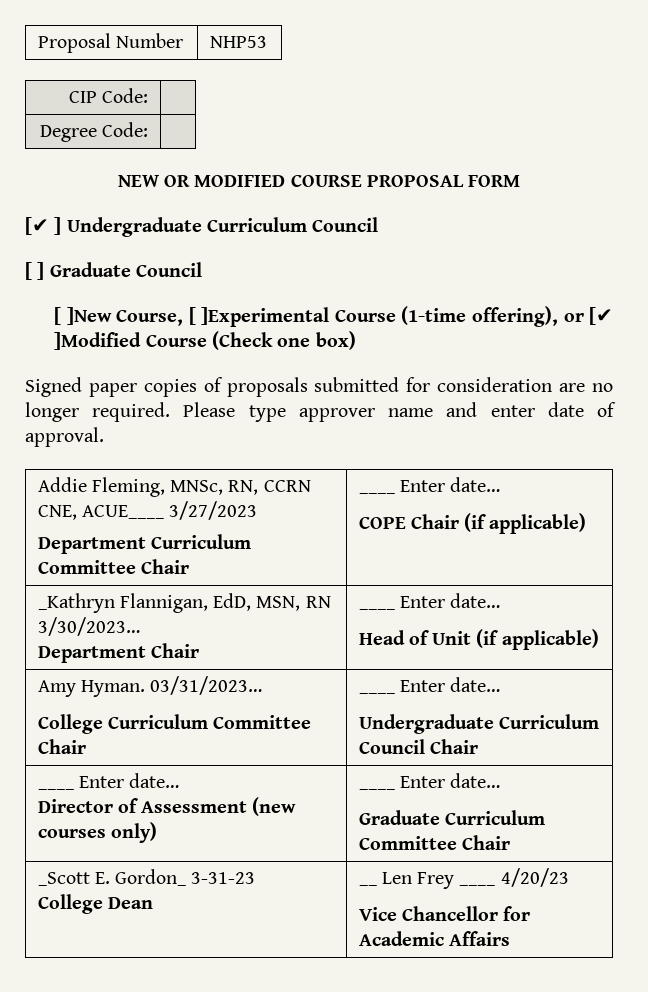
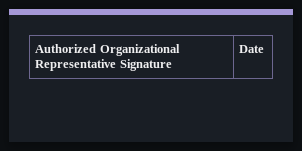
- Proposal Number | NHP53
- CIP Code: |
- Degree Code: |
- NEW OR MODIFIED COURSE PROPOSAL FORM
- [✔ ] Undergraduate Curriculum Council
- [ ] Graduate Council
- [ ]New Course, [ ]Experimental Course (1-time offering), or [✔ ]Modified Course (Check one box)
- Signed paper copies of proposals submitted for consideration are no longer required. Please type approver name and enter date of approval.
- Addie Fleming, MNSc, RN, CCRN CNE, ACUE____ 3/27/2023
- Department Curriculum Committee Chair | ____ Enter date…
- COPE Chair (if applicable)
- _Kathryn Flannigan, EdD, MSN, RN 3/30/2023…
- Department Chair | ____ Enter date…
- Head of Unit (if applicable)
- Amy Hyman. 03/31/2023…
- College Curriculum Committee Chair | ____ Enter date…
- Undergraduate Curriculum Council Chair
- ____ Enter date…
- Director of Assessment (new courses only) | ____ Enter date…
- Graduate Curriculum Committee Chair
- _Scott E. Gordon_ 3-31-23
- College Dean | __ Len Frey ____ 4/20/23
- Vice Chancellor for Academic Affairs
+ Authorized Organizational Representative Signature | Date

